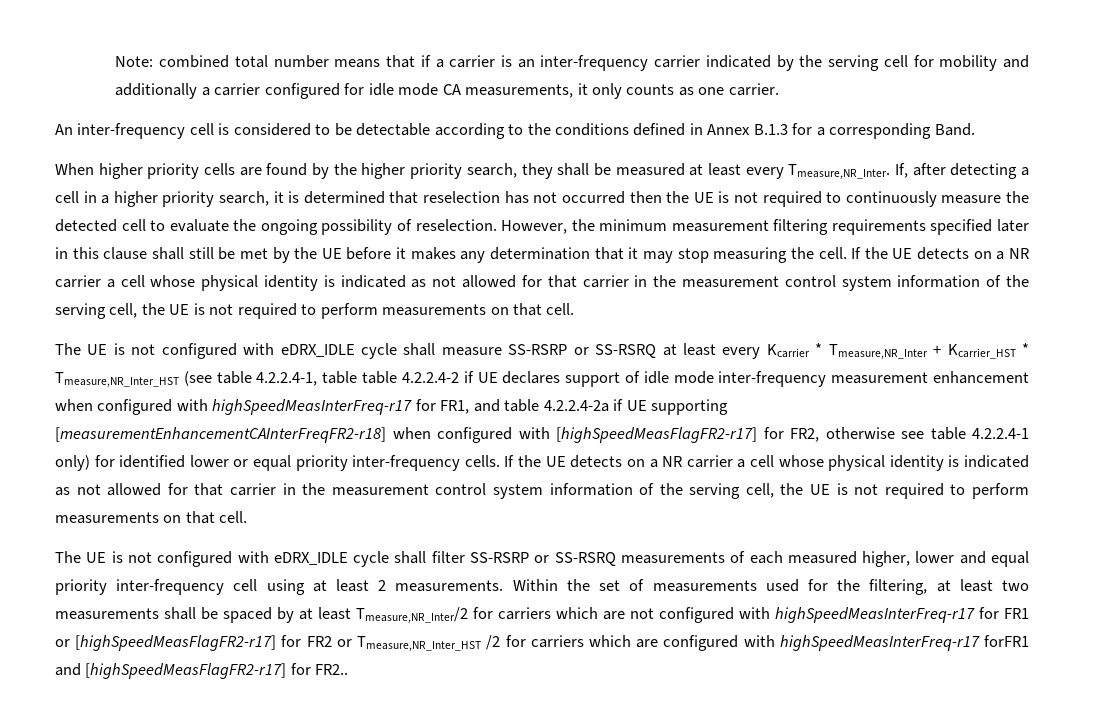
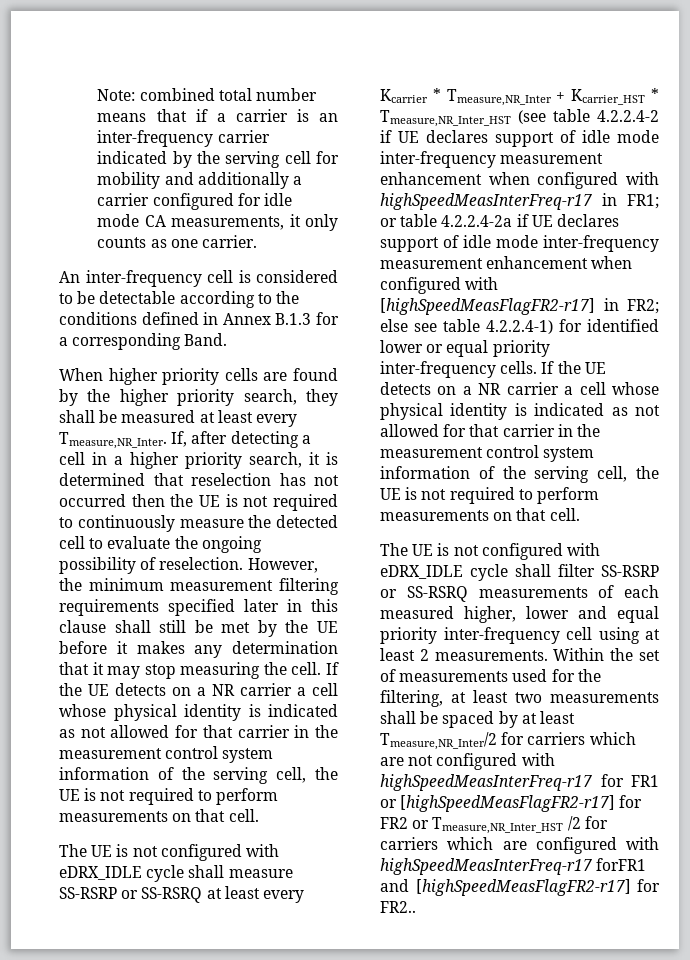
- The UE is not configured with eDRX_IDLE cycle shall measure SS-RSRP or SS-RSRQ at least every Kcarrier * Tmeasure,NR_Inter + Kcarrier_HST * Tmeasure,NR_Inter_HST (see table 4.2.2.4-1, table table 4.2.2.4-2 if UE declares support of idle mode inter-frequency measurement enhancement when configured with highSpeedMeasInterFreq-r17 for FR1, and table 4.2.2.4-2a if UE supporting [measurementEnhancementCAInterFreqFR2-r18] when configured with [highSpeedMeasFlagFR2-r17] for FR2, otherwise see table 4.2.2.4-1 only) for identified lower or equal priority inter-frequency cells.
+ The UE is not configured with eDRX_IDLE cycle shall measure SS-RSRP or SS-RSRQ at least every Kcarrier * Tmeasure,NR_Inter + Kcarrier_HST * Tmeasure,NR_Inter_HST (see table 4.2.2.4-2 if UE declares support of idle mode inter-frequency measurement enhancement when configured with highSpeedMeasInterFreq-r17 in FR1; or table 4.2.2.4-2a if UE declares support of idle mode inter-frequency measurement enhancement when configured with [highSpeedMeasFlagFR2-r17] in FR2; else see table 4.2.2.4-1) for identified lower or equal priority inter-frequency cells.

